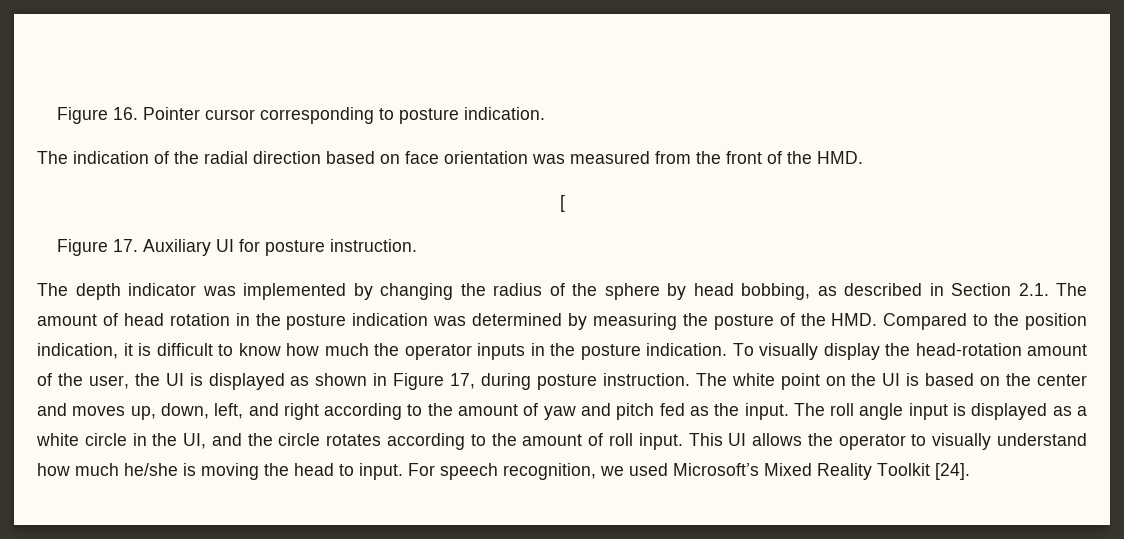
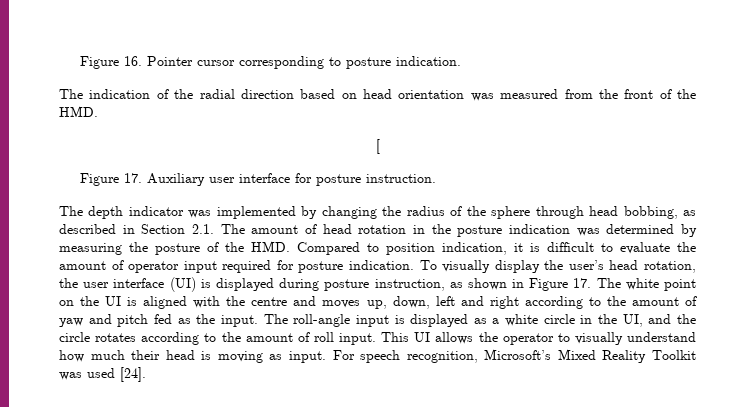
- The indication of the radial direction based on face orientation was measured from the front of the HMD.
+ The indication of the radial direction based on head orientation was measured from the front of the HMD.
- Figure 17. Auxiliary UI for posture instruction.
+ Figure 17. Auxiliary user interface for posture instruction.
- The depth indicator was implemented by changing the radius of the sphere by head bobbing, as described in Section 2.1. The amount of head rotation in the posture indication was determined by measuring the posture of the HMD. Compared to the position indication, it is difficult to know how much the operator inputs in the posture indication.
+ The depth indicator was implemented by changing the radius of the sphere through head bobbing, as described in Section 2.1. The amount of head rotation in the posture indication was determined by measuring the posture of the HMD. Compared to position indication, it is difficult to evaluate the amount of operator input required for posture indication.
- To visually display the head-rotation amount of the user, the UI is displayed as shown in Figure 17, during posture instruction. The white point on the UI is based on the center and moves up, down, left, and right according to the amount of yaw and pitch fed as the input.
+ To visually display the user’s head rotation, the user interface (UI) is displayed during posture instruction, as shown in Figure 17. The white point on the UI is aligned with the centre and moves up, down, left and right according to the amount of yaw and pitch fed as the input.
- The roll angle input is displayed as a white circle in the UI, and the circle rotates according to the amount of roll input.
+ The roll-angle input is displayed as a white circle in the UI, and the circle rotates according to the amount of roll input.
- This UI allows the operator to visually understand how much he/she is moving the head to input.
+ This UI allows the operator to visually understand how much their head is moving as input.
- For speech recognition, we used Microsoft’s Mixed Reality Toolkit [24].
+ For speech recognition, Microsoft’s Mixed Reality Toolkit was used [24].

